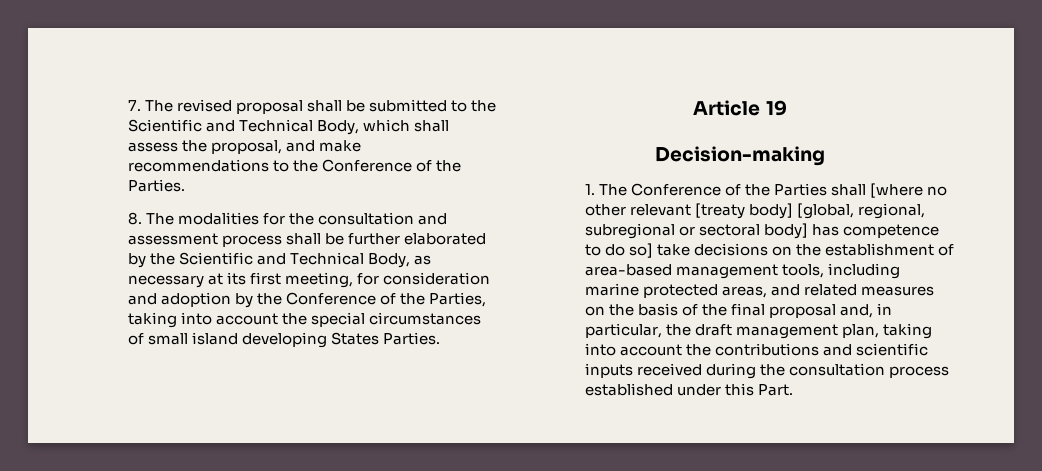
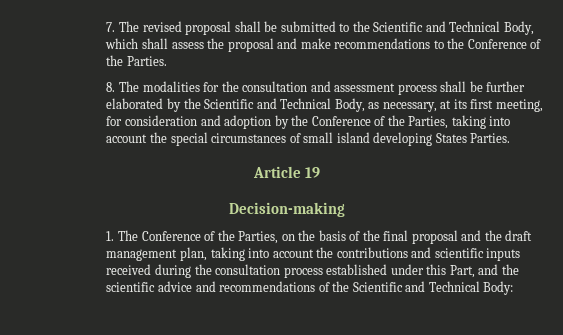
- 7. The revised proposal shall be submitted to the Scientific and Technical Body, which shall assess the proposal, and make recommendations to the Conference of the Parties.
+ 7. The revised proposal shall be submitted to the Scientific and Technical Body, which shall assess the proposal and make recommendations to the Conference of the Parties.
- 8. The modalities for the consultation and assessment process shall be further elaborated by the Scientific and Technical Body, as necessary at its first meeting, for consideration and adoption by the Conference of the Parties, taking into account the special circumstances of small island developing States Parties.
+ 8. The modalities for the consultation and assessment process shall be further elaborated by the Scientific and Technical Body, as necessary, at its first meeting, for consideration and adoption by the Conference of the Parties, taking into account the special circumstances of small island developing States Parties.
- 1. The Conference of the Parties shall [where no other relevant [treaty body] [global, regional, subregional or sectoral body] has competence to do so] take decisions on the establishment of area-based management tools, including marine protected areas, and related measures on the basis of the final proposal and, in particular, the draft management plan, taking into account the contributions and scientific inputs received during the consultation process established under this Part.
+ 1. The Conference of the Parties, on the basis of the final proposal and the draft management plan, taking into account the contributions and scientific inputs received during the consultation process established under this Part, and the scientific advice and recommendations of the Scientific and Technical Body:

